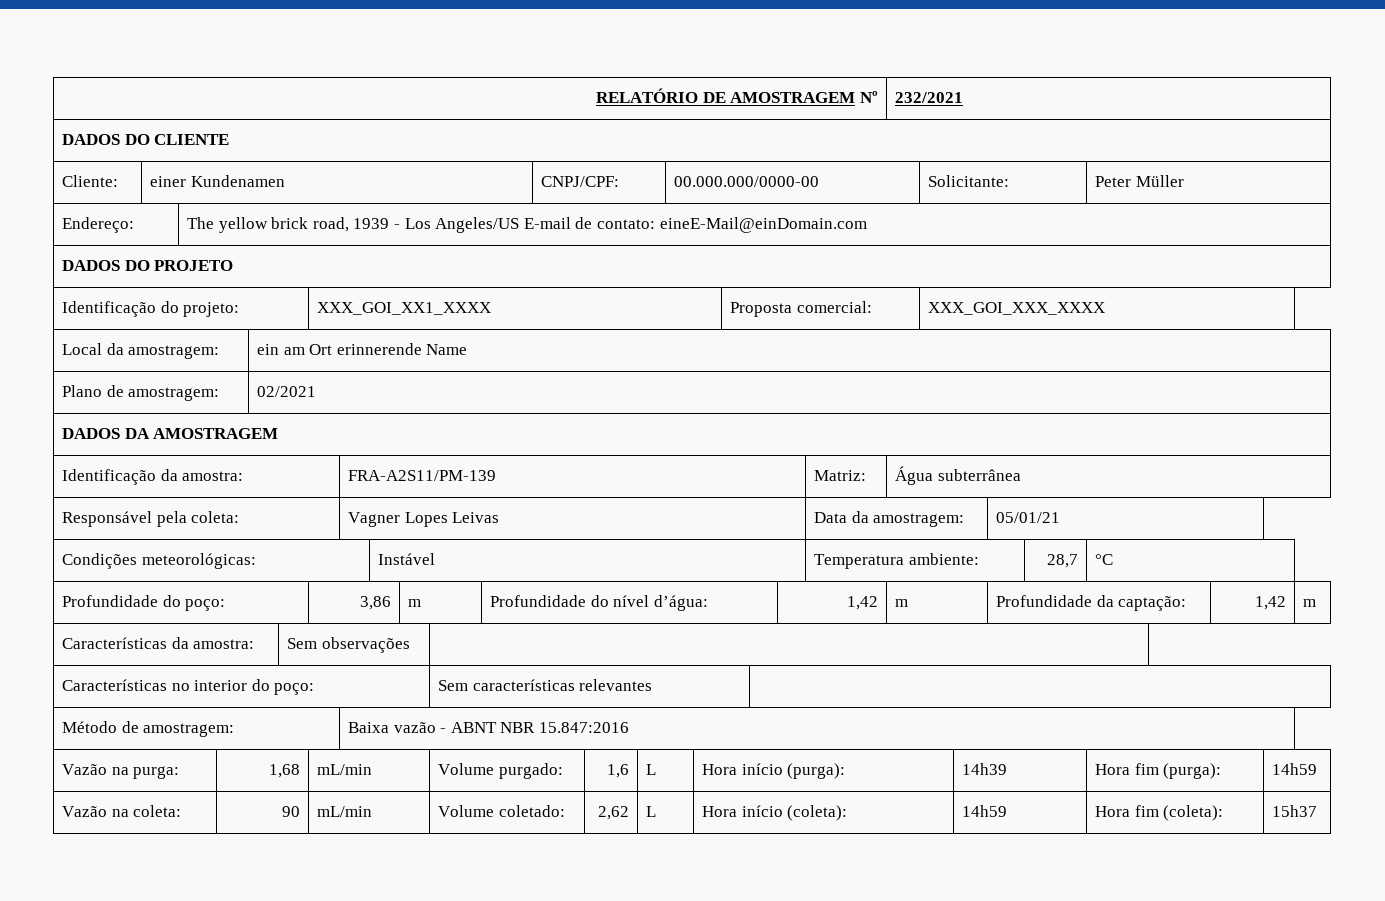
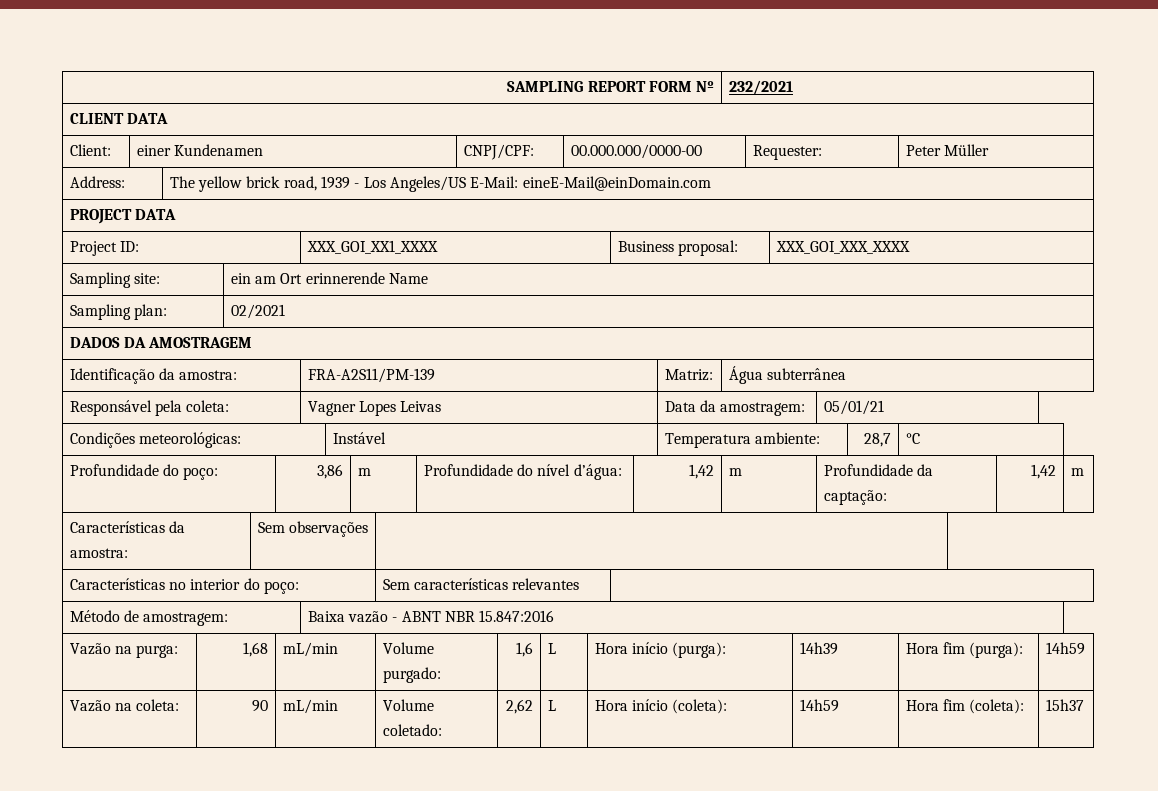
- RELATÓRIO DE AMOSTRAGEM Nº | 232/2021
+ SAMPLING REPORT FORM Nº | 232/2021
- DADOS DO CLIENTE
- Cliente: | einer Kundenamen | CNPJ/CPF: | 00.000.000/0000-00 | Solicitante: | Peter Müller
+ CLIENT DATA
+ Client: | einer Kundenamen | CNPJ/CPF: | 00.000.000/0000-00 | Requester: | Peter Müller
- Endereço: | The yellow brick road, 1939 - Los Angeles/US E-mail de contato: eineE-Mail@einDomain.com
- DADOS DO PROJETO
- Identificação do projeto: | XXX_GOI_XX1_XXXX | Proposta comercial: | XXX_GOI_XXX_XXXX
+ Address: | The yellow brick road, 1939 - Los Angeles/US E-Mail: eineE-Mail@einDomain.com
+ PROJECT DATA
+ Project ID: | XXX_GOI_XX1_XXXX | Business proposal: | XXX_GOI_XXX_XXXX
- Local da amostragem: | ein am Ort erinnerende Name
+ Sampling site: | ein am Ort erinnerende Name
- Plano de amostragem: | 02/2021
+ Sampling plan: | 02/2021

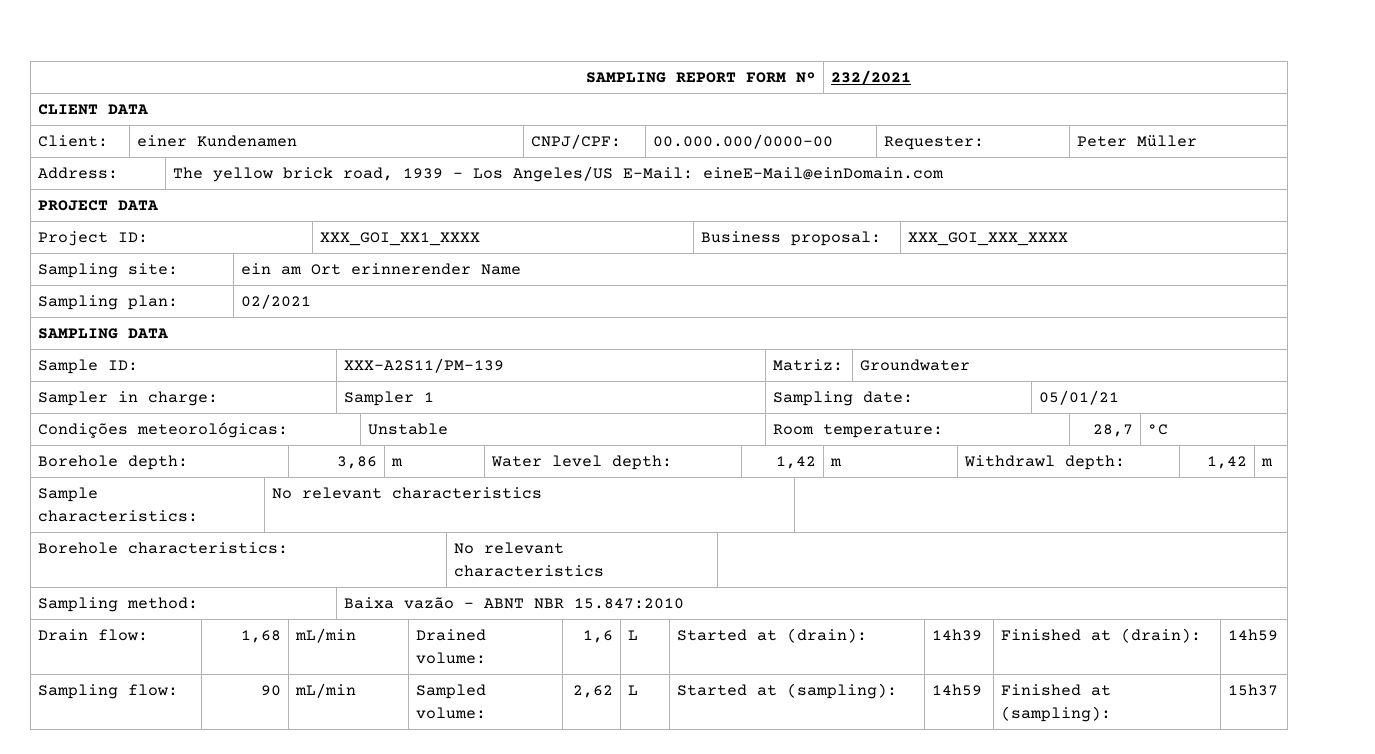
- Sampling site: | ein am Ort erinnerende Name
+ Sampling site: | ein am Ort erinnerender Name
- DADOS DA AMOSTRAGEM
- Identificação da amostra: | FRA-A2S11/PM-139 | Matriz: | Água subterrânea
- Responsável pela coleta: | Vagner Lopes Leivas | Data da amostragem: | 05/01/21
+ SAMPLING DATA
+ Sample ID: | XXX-A2S11/PM-139 | Matriz: | Groundwater
+ Sampler in charge: | Sampler 1 | Sampling date: | 05/01/21
- Condições meteorológicas: | Instável | Temperatura ambiente: | 28,7 | °C
+ Condições meteorológicas: | Unstable | Room temperature: | 28,7 | °C
- Profundidade do poço: | 3,86 | m | Profundidade do nível d’água: | 1,42 | m | Profundidade da captação: | 1,42 | m
+ Borehole depth: | 3,86 | m | Water level depth: | 1,42 | m | Withdrawl depth: | 1,42 | m
- Características da amostra: | Sem observações |
- Características no interior do poço: | Sem características relevantes |
- Método de amostragem: | Baixa vazão - ABNT NBR 15.847:2016
- Vazão na purga: | 1,68 | mL/min | Volume purgado: | 1,6 | L | Hora início (purga): | 14h39 | Hora fim (purga): | 14h59
- Vazão na coleta: | 90 | mL/min | Volume coletado: | 2,62 | L | Hora início (coleta): | 14h59 | Hora fim (coleta): | 15h37
+ Sample characteristics: | No relevant characteristics |
+ Borehole characteristics: | No relevant characteristics |
+ Sampling method: | Baixa vazão - ABNT NBR 15.847:2010
+ Drain flow: | 1,68 | mL/min | Drained volume: | 1,6 | L | Started at (drain): | 14h39 | Finished at (drain): | 14h59
+ Sampling flow: | 90 | mL/min | Sampled volume: | 2,62 | L | Started at (sampling): | 14h59 | Finished at (sampling): | 15h37

